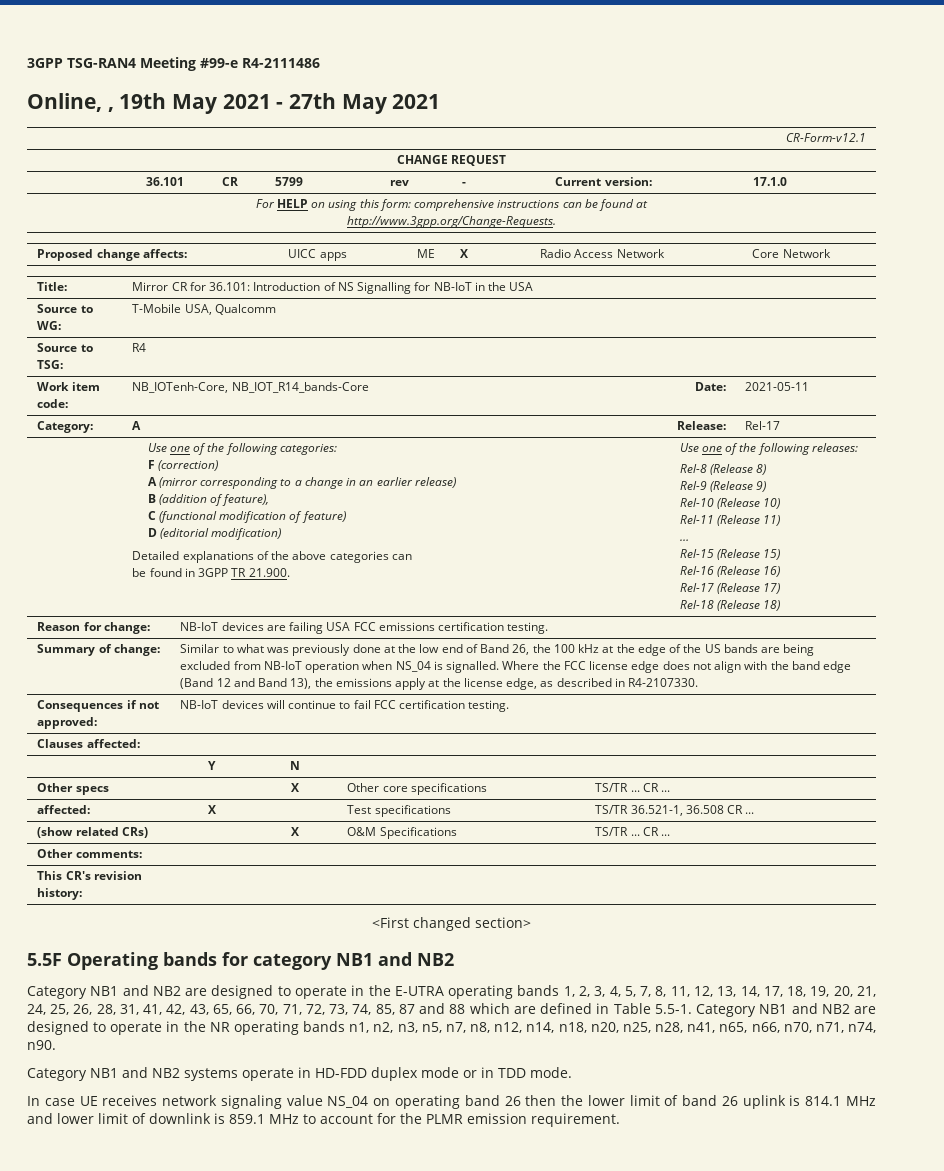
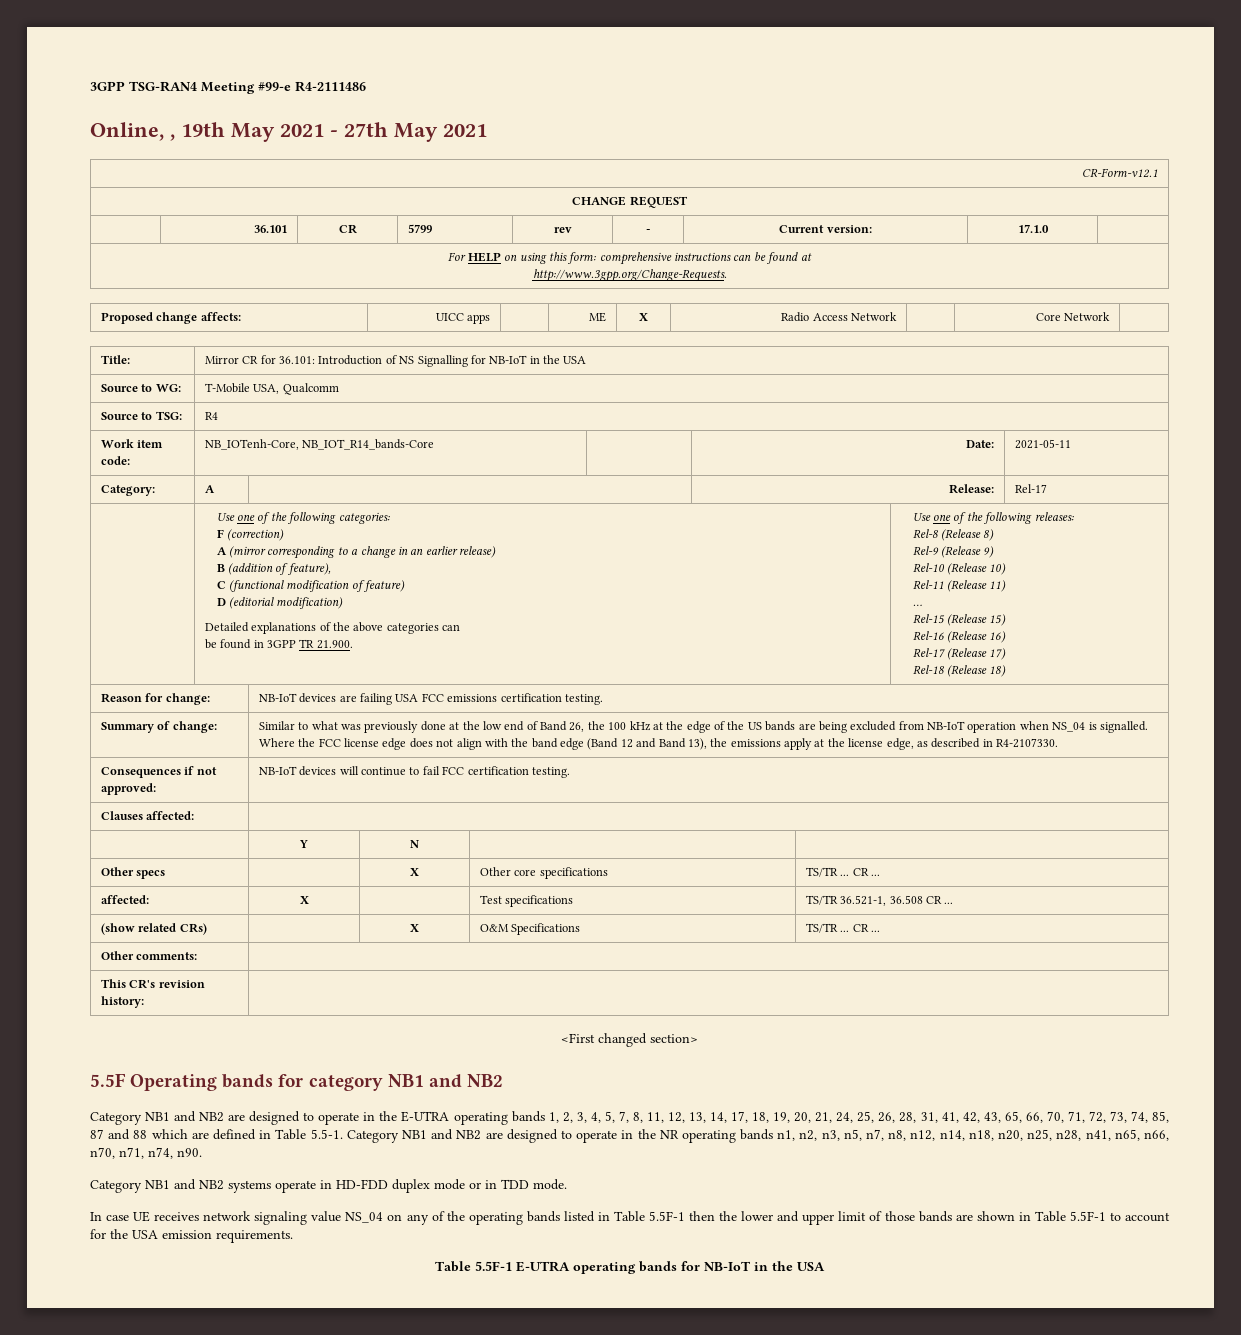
- In case UE receives network signaling value NS_04 on operating band 26 then the lower limit of band 26 uplink is 814.1 MHz and lower limit of downlink is 859.1 MHz to account for the PLMR emission requirement.
+ In case UE receives network signaling value NS_04 on any of the operating bands listed in Table 5.5F-1 then the lower and upper limit of those bands are shown in Table 5.5F-1 to account for the USA emission requirements.
+ Table 5.5F-1 E-UTRA operating bands for NB-IoT in the USA

